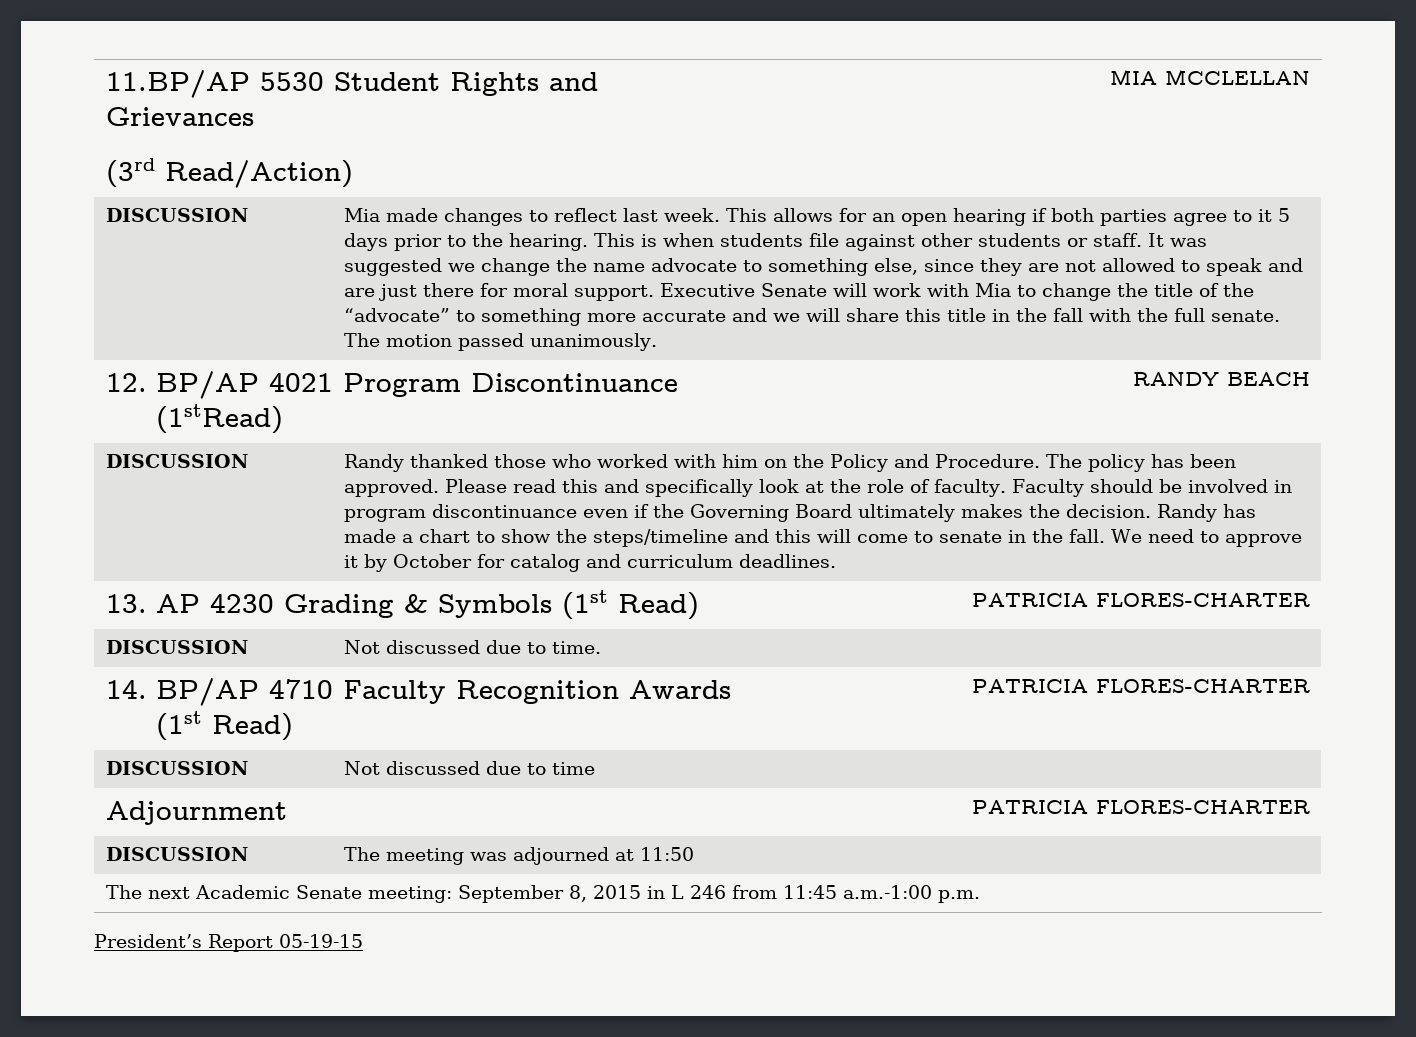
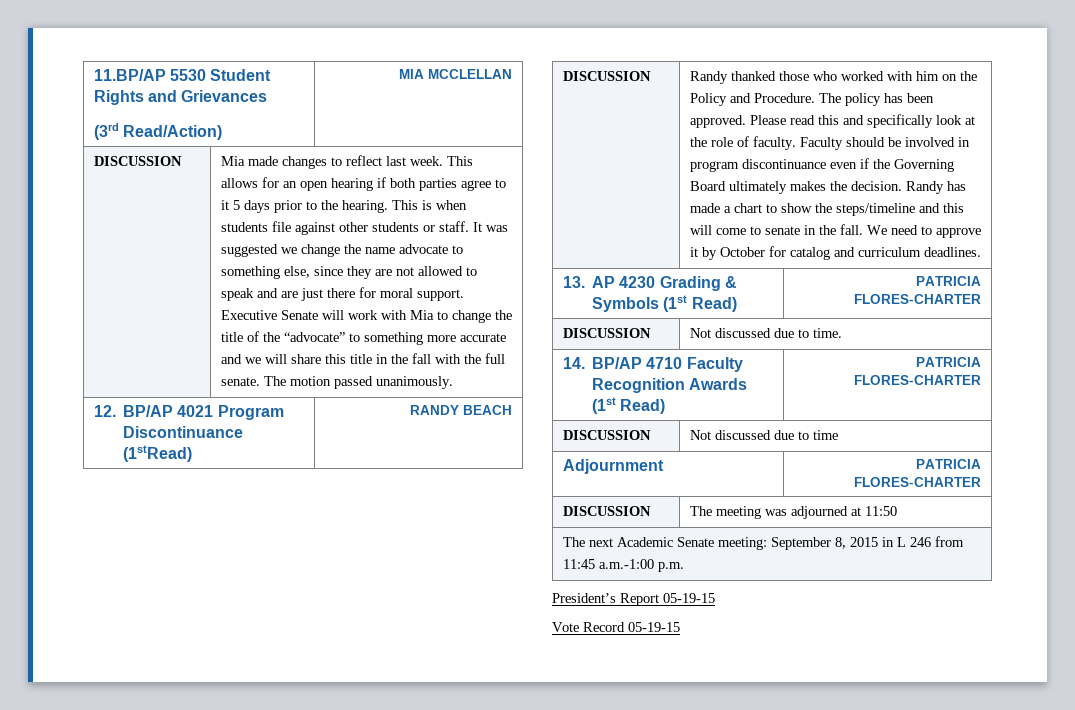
+ Vote Record 05-19-15

